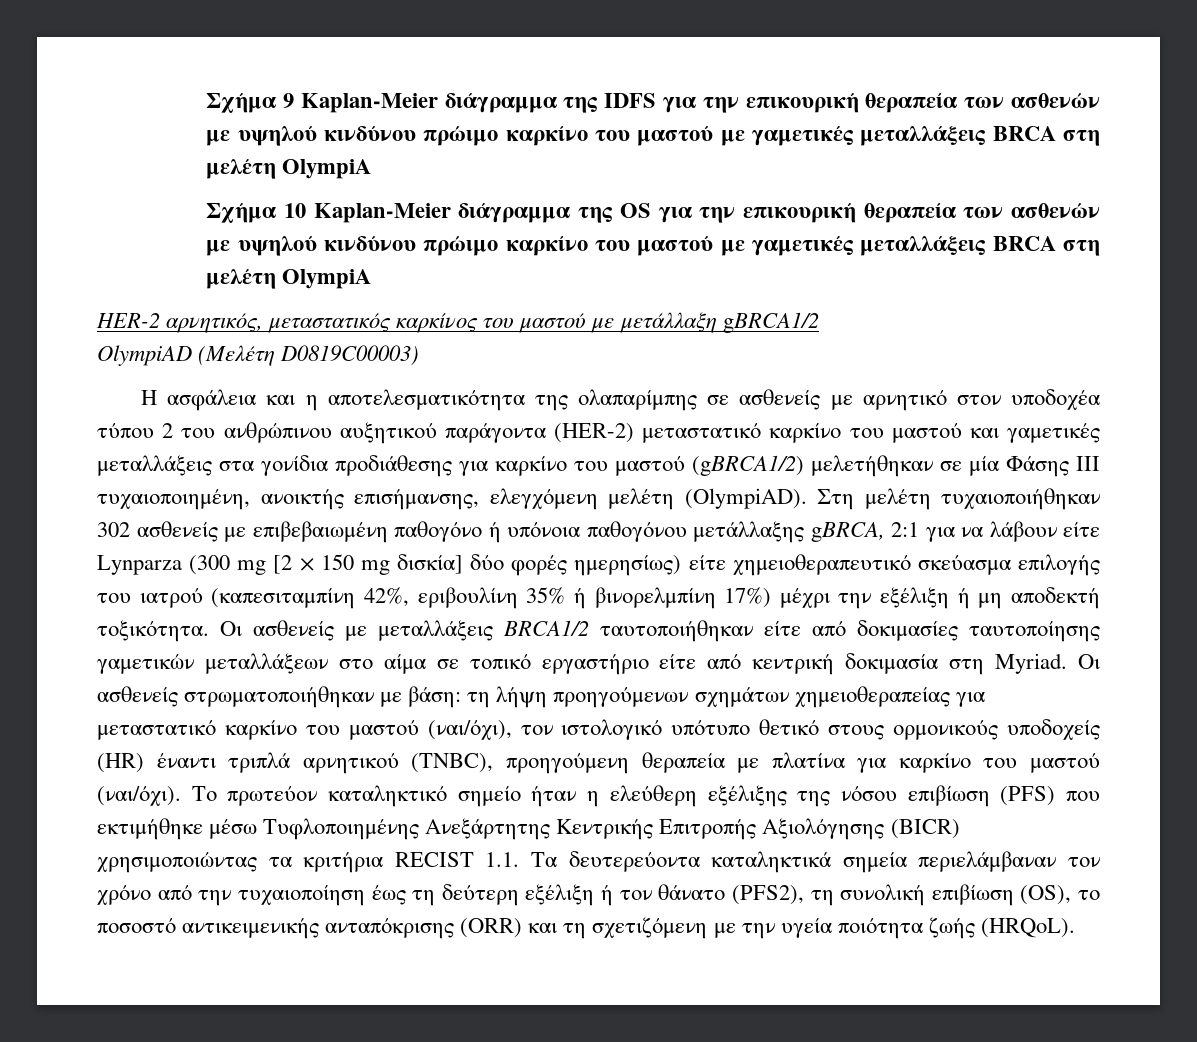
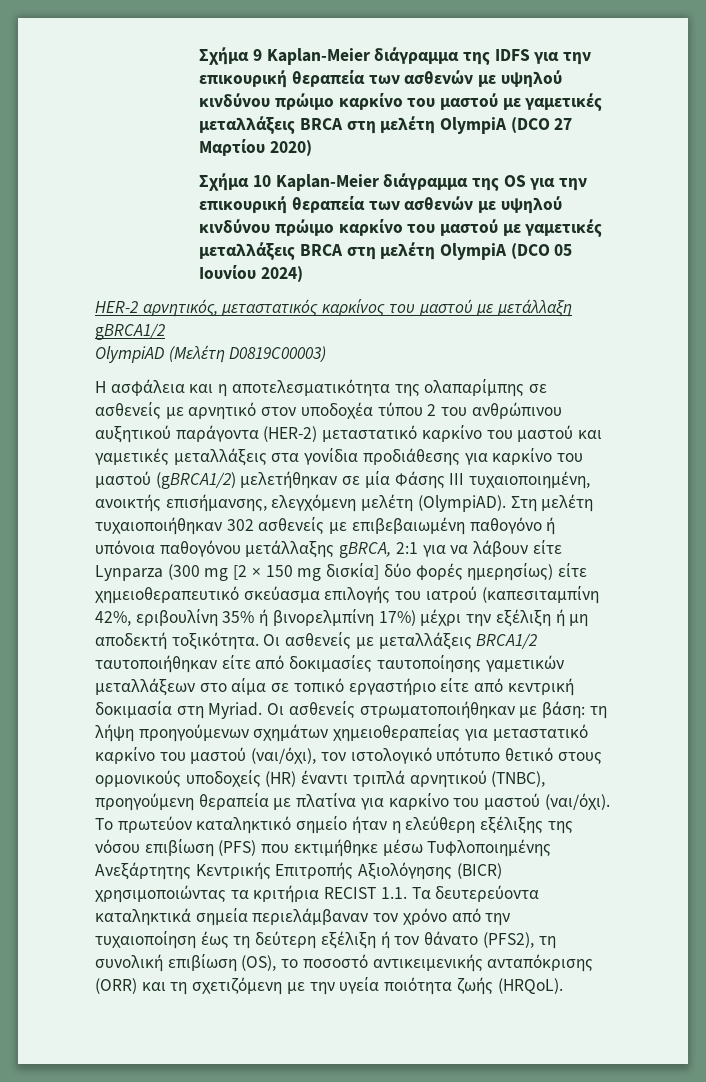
- Σχήμα 9 Kaplan-Meier διάγραμμα της IDFS για την επικουρική θεραπεία των ασθενών με υψηλού κινδύνου πρώιμο καρκίνο του μαστού με γαμετικές μεταλλάξεις BRCA στη μελέτη OlympiA
+ Σχήμα 9 Kaplan-Meier διάγραμμα της IDFS για την επικουρική θεραπεία των ασθενών με υψηλού κινδύνου πρώιμο καρκίνο του μαστού με γαμετικές μεταλλάξεις BRCA στη μελέτη OlympiA (DCO 27 Μαρτίου 2020)
- Σχήμα 10 Kaplan-Meier διάγραμμα της OS για την επικουρική θεραπεία των ασθενών με υψηλού κινδύνου πρώιμο καρκίνο του μαστού με γαμετικές μεταλλάξεις BRCA στη μελέτη OlympiA
+ Σχήμα 10 Kaplan-Meier διάγραμμα της OS για την επικουρική θεραπεία των ασθενών με υψηλού κινδύνου πρώιμο καρκίνο του μαστού με γαμετικές μεταλλάξεις BRCA στη μελέτη OlympiA (DCO 05 Ιουνίου 2024)

